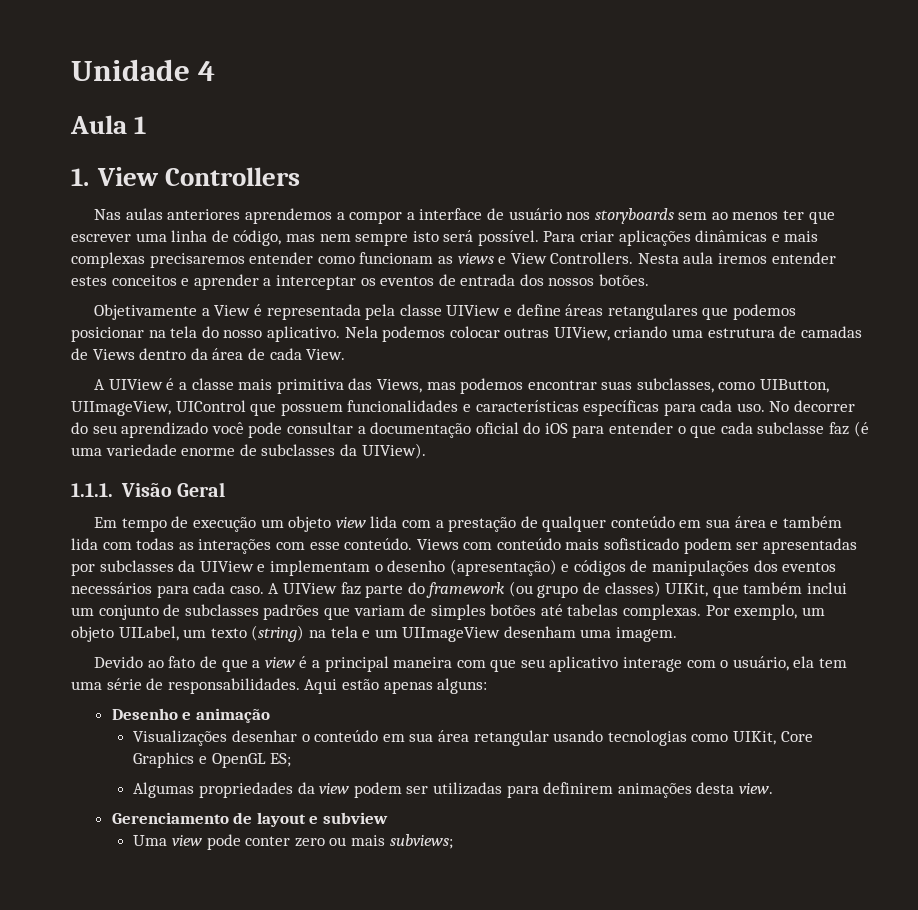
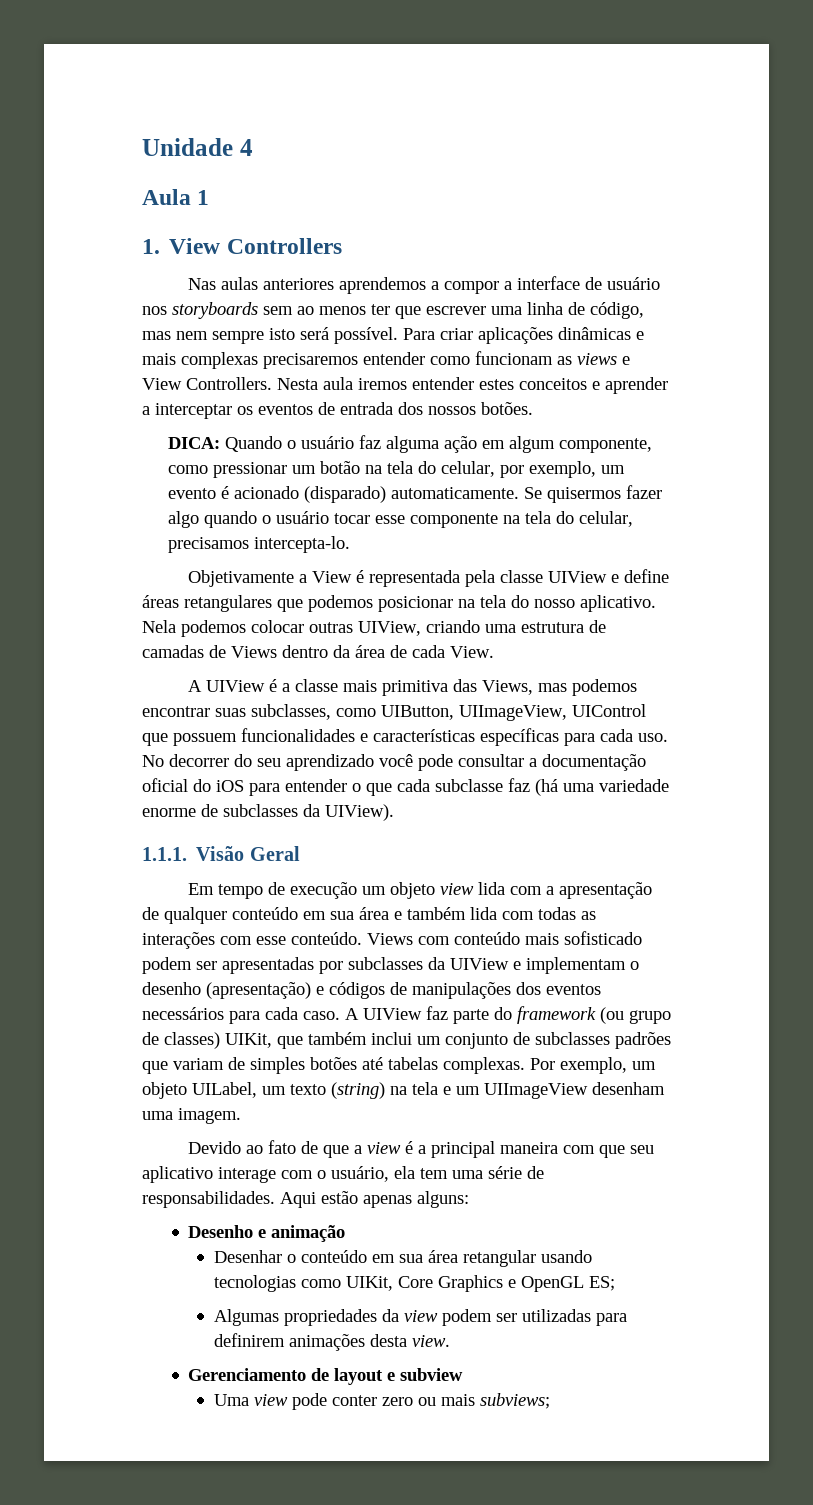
+ DICA: Quando o usuário faz alguma ação em algum componente, como pressionar um botão na tela do celular, por exemplo, um evento é acionado (disparado) automaticamente. Se quisermos fazer algo quando o usuário tocar esse componente na tela do celular, precisamos intercepta-lo.
- No decorrer do seu aprendizado você pode consultar a documentação oficial do iOS para entender o que cada subclasse faz (é uma variedade enorme de subclasses da UIView).
+ No decorrer do seu aprendizado você pode consultar a documentação oficial do iOS para entender o que cada subclasse faz (há uma variedade enorme de subclasses da UIView).
- Em tempo de execução um objeto view lida com a prestação de qualquer conteúdo em sua área e também lida com todas as interações com esse conteúdo.
+ Em tempo de execução um objeto view lida com a apresentação de qualquer conteúdo em sua área e também lida com todas as interações com esse conteúdo.
- Visualizações desenhar o conteúdo em sua área retangular usando tecnologias como UIKit, Core Graphics e OpenGL ES;
+ Desenhar o conteúdo em sua área retangular usando tecnologias como UIKit, Core Graphics e OpenGL ES;

